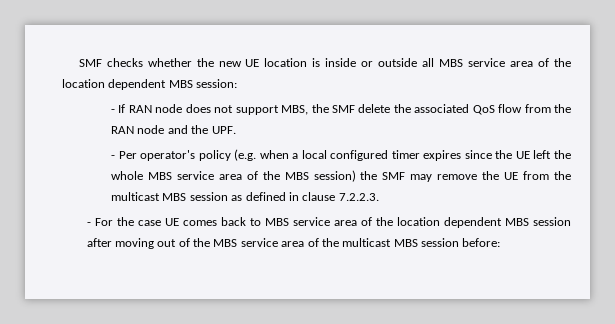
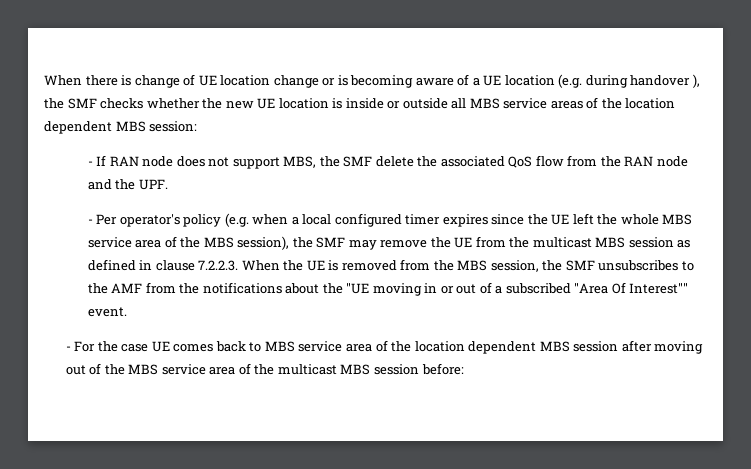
- SMF checks whether the new UE location is inside or outside all MBS service area of the location dependent MBS session:
+ When there is change of UE location change or is becoming aware of a UE location (e.g. during handover ), the SMF checks whether the new UE location is inside or outside all MBS service areas of the location dependent MBS session:
- - Per operator's policy (e.g. when a local configured timer expires since the UE left the whole MBS service area of the MBS session) the SMF may remove the UE from the multicast MBS session as defined in clause 7.2.2.3.
+ - Per operator's policy (e.g. when a local configured timer expires since the UE left the whole MBS service area of the MBS session), the SMF may remove the UE from the multicast MBS session as defined in clause 7.2.2.3. When the UE is removed from the MBS session, the SMF unsubscribes to the AMF from the notifications about the "UE moving in or out of a subscribed "Area Of Interest"" event.

